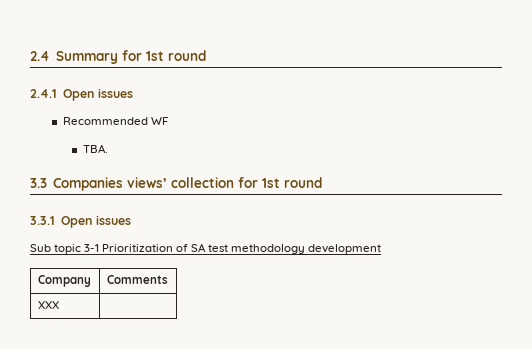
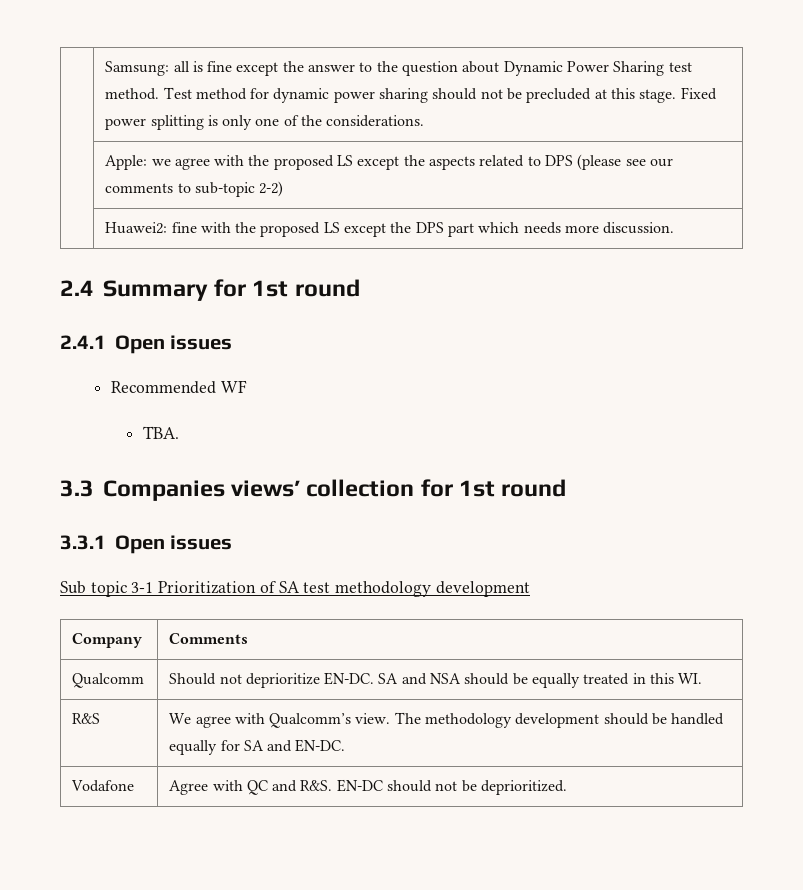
+ | Samsung: all is fine except the answer to the question about Dynamic Power Sharing test method. Test method for dynamic power sharing should not be precluded at this stage. Fixed power splitting is only one of the considerations.
+ | Apple: we agree with the proposed LS except the aspects related to DPS (please see our comments to sub-topic 2-2)
+ | Huawei2: fine with the proposed LS except the DPS part which needs more discussion.
- XXX |
+ Qualcomm | Should not deprioritize EN-DC. SA and NSA should be equally treated in this WI.
+ R&S | We agree with Qualcomm’s view. The methodology development should be handled equally for SA and EN-DC.
+ Vodafone | Agree with QC and R&S. EN-DC should not be deprioritized.

